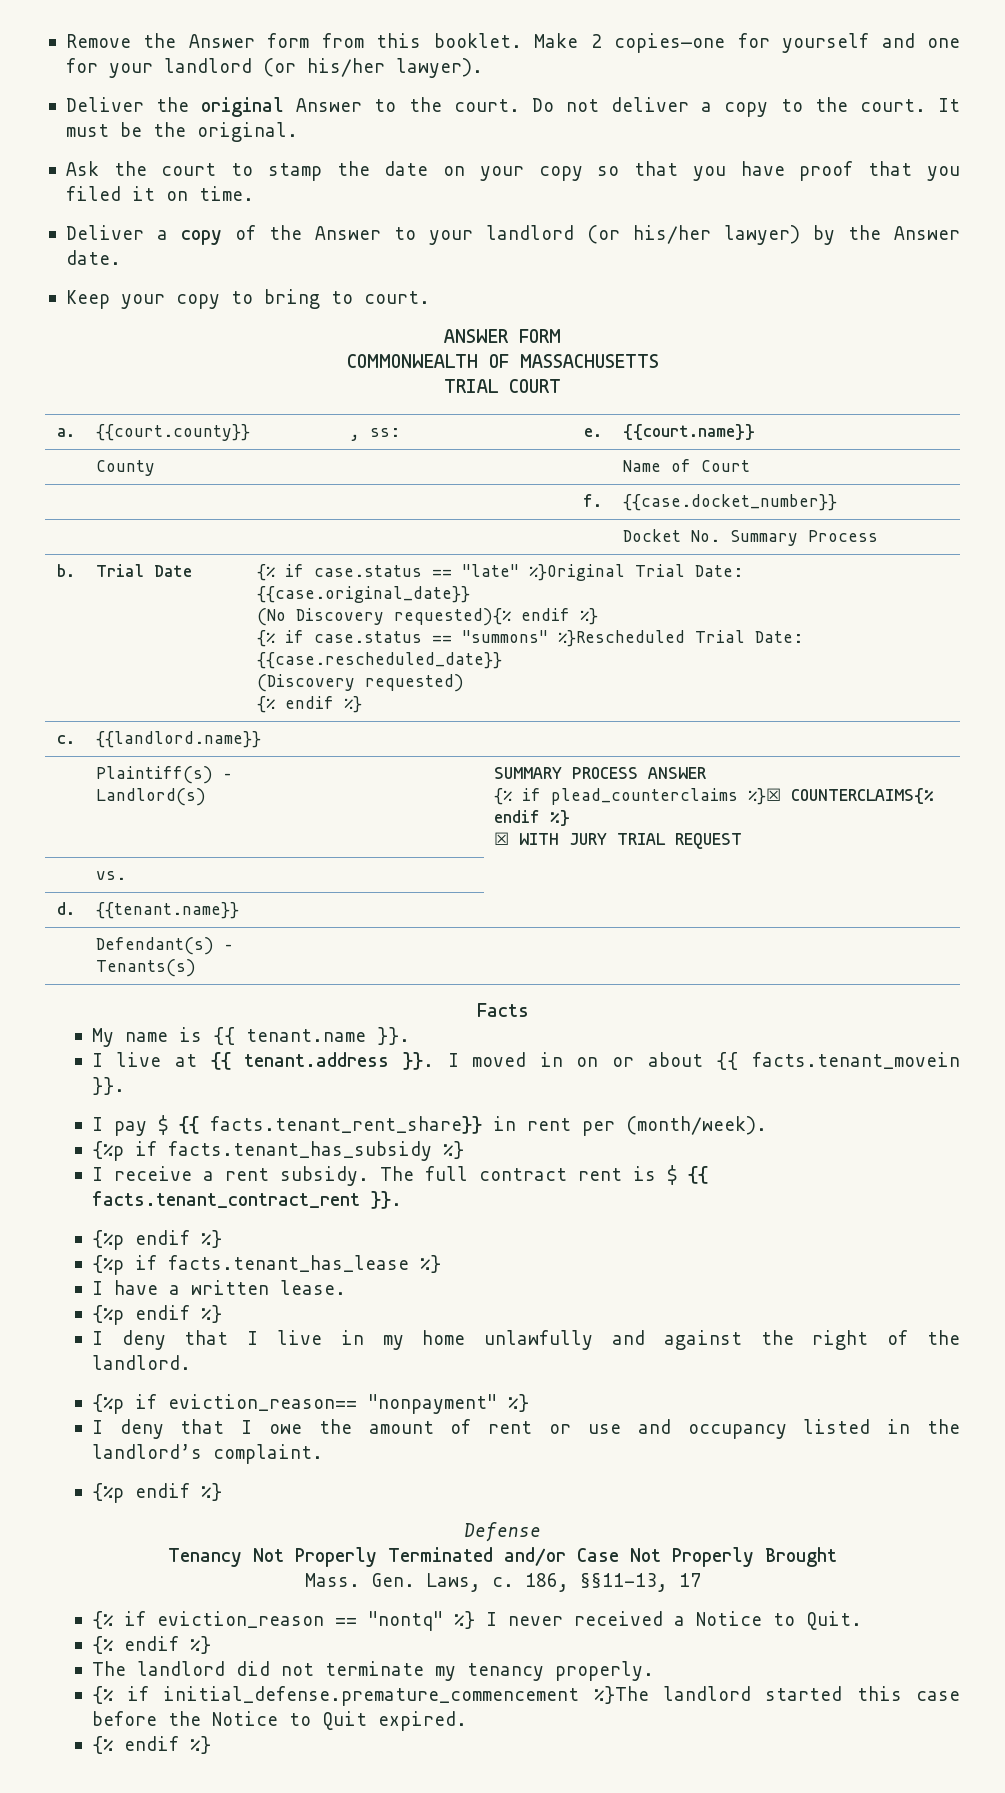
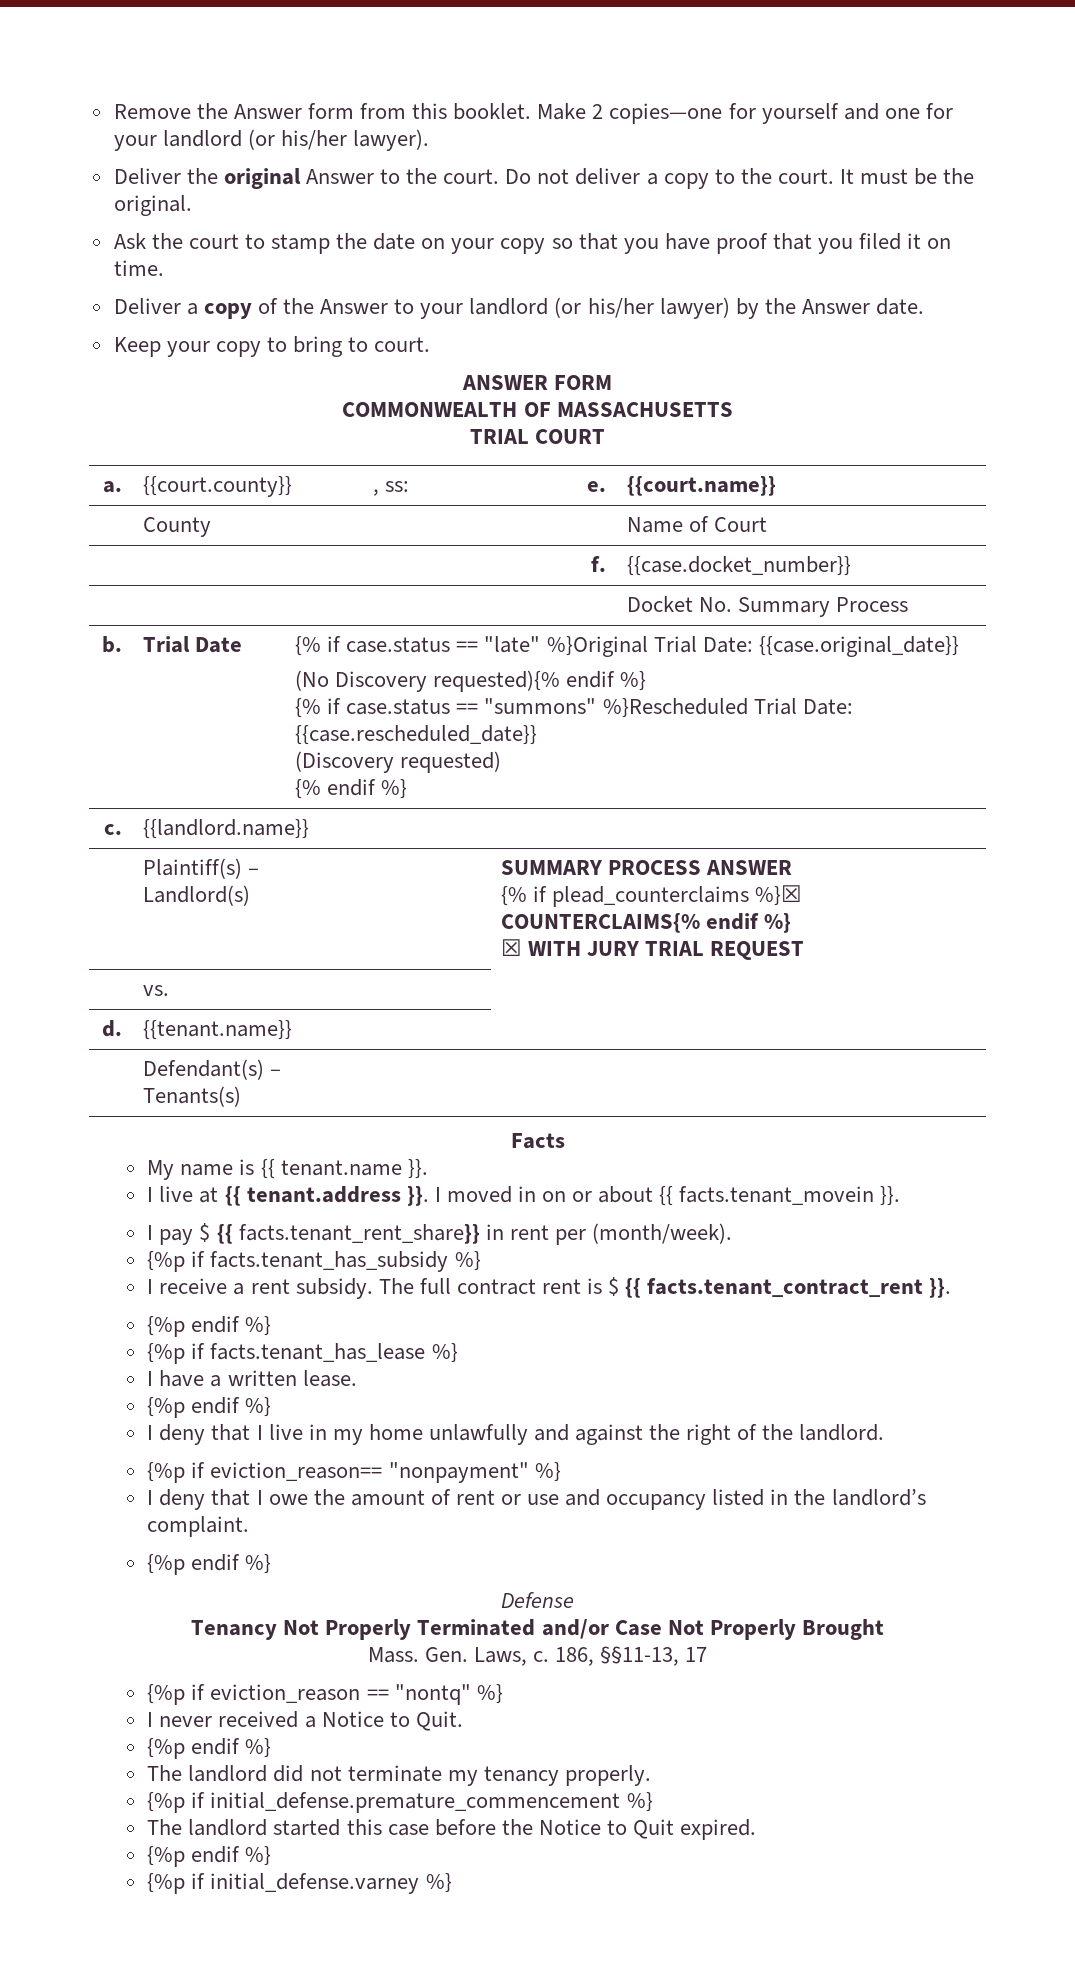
- {% if eviction_reason == "nontq" %} I never received a Notice to Quit.
- {% endif %}
+ {%p if eviction_reason == "nontq" %}
+ I never received a Notice to Quit.
+ {%p endif %}
- {% if initial_defense.premature_commencement %}The landlord started this case before the Notice to Quit expired.
- {% endif %}
+ {%p if initial_defense.premature_commencement %}
+ The landlord started this case before the Notice to Quit expired.
+ {%p endif %}
+ {%p if initial_defense.varney %}

